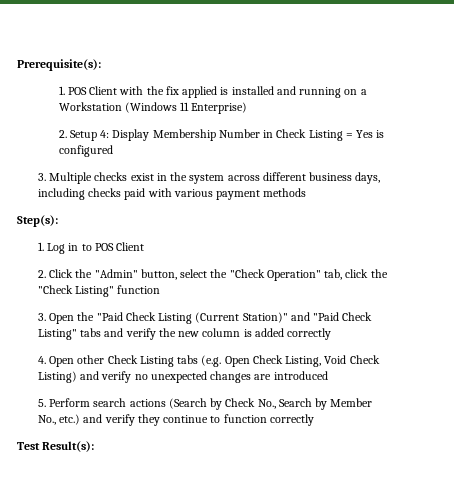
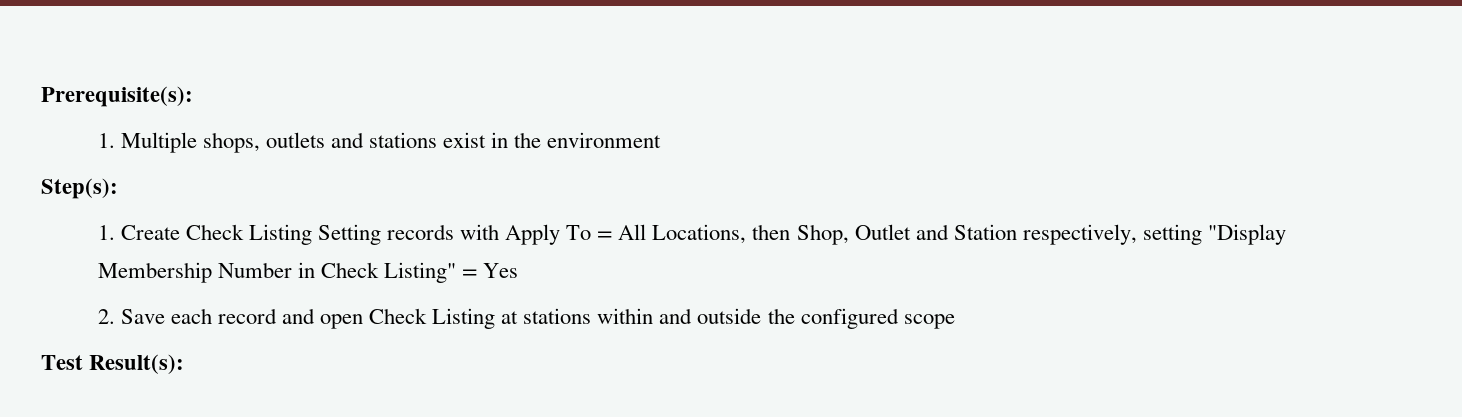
- 1. POS Client with the fix applied is installed and running on a Workstation (Windows 11 Enterprise)
- 2. Setup 4: Display Membership Number in Check Listing = Yes is configured
- 3. Multiple checks exist in the system across different business days, including checks paid with various payment methods
+ 1. Multiple shops, outlets and stations exist in the environment
  Step(s):
- 1. Log in to POS Client
- 2. Click the "Admin" button, select the "Check Operation" tab, click the "Check Listing" function
- 3. Open the "Paid Check Listing (Current Station)" and "Paid Check Listing" tabs and verify the new column is added correctly
- 4. Open other Check Listing tabs (e.g. Open Check Listing, Void Check Listing) and verify no unexpected changes are introduced
- 5. Perform search actions (Search by Check No., Search by Member No., etc.) and verify they continue to function correctly
+ 1. Create Check Listing Setting records with Apply To = All Locations, then Shop, Outlet and Station respectively, setting "Display Membership Number in Check Listing" = Yes
+ 2. Save each record and open Check Listing at stations within and outside the configured scope

